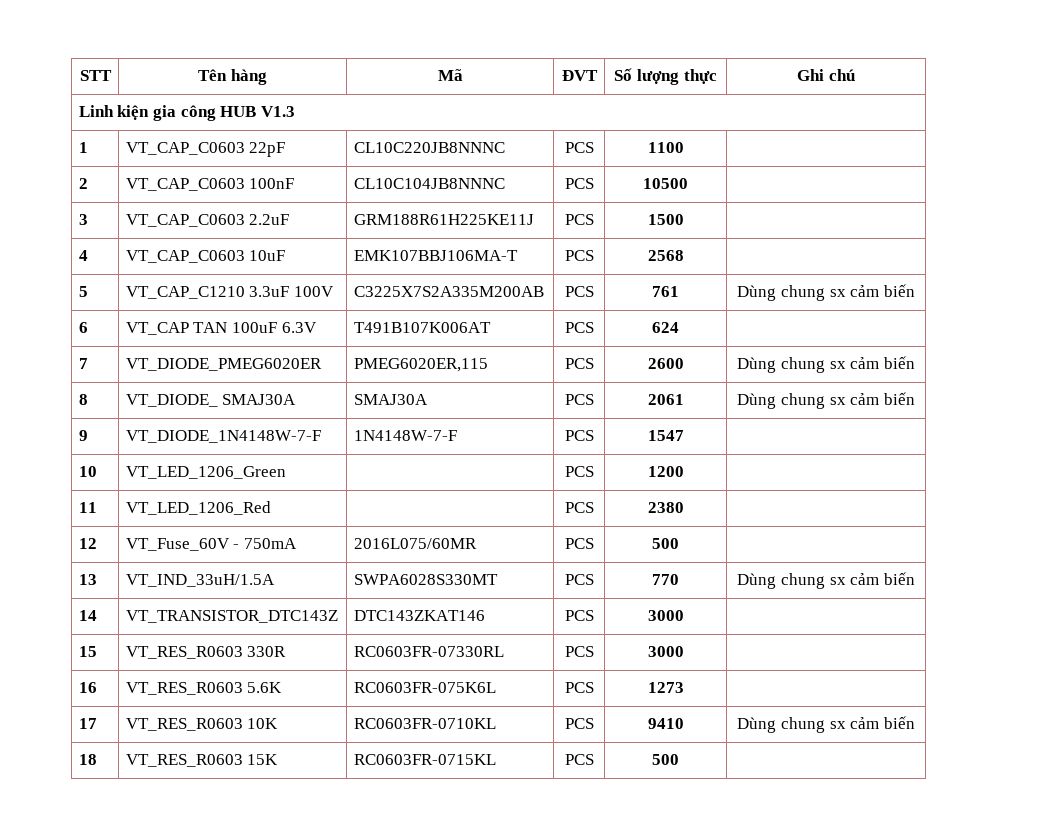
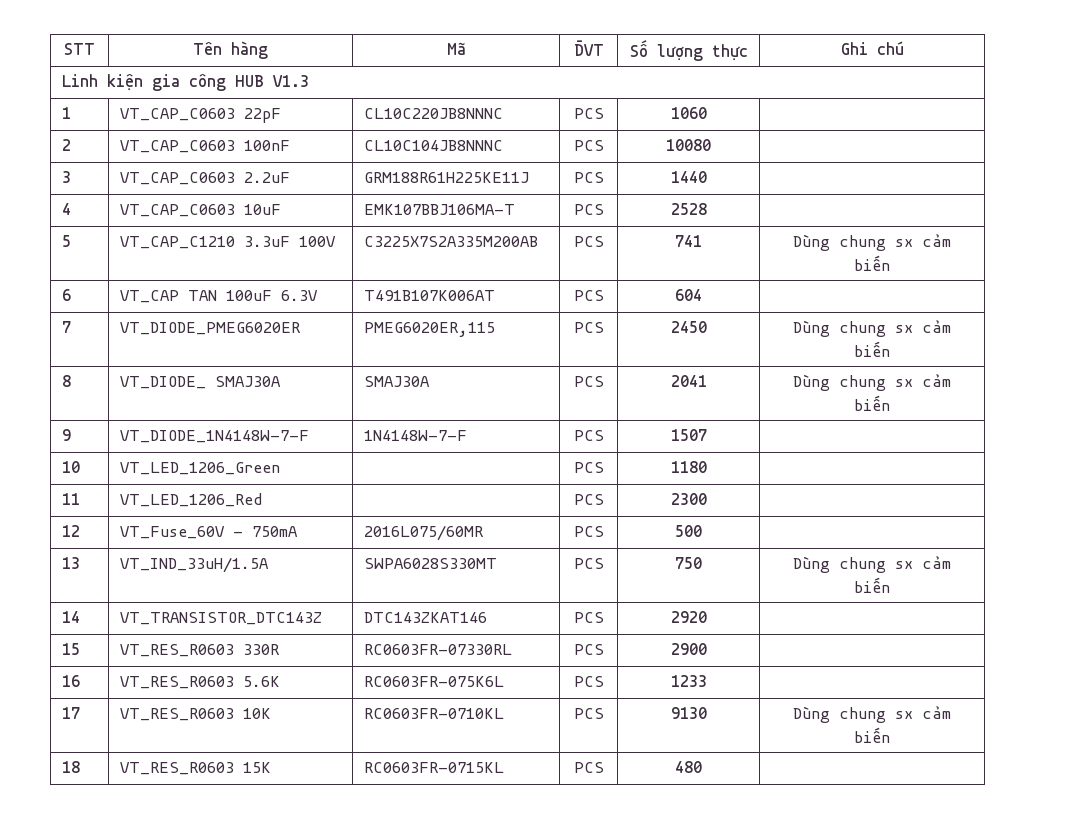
- 1 | VT_CAP_C0603 22pF | CL10C220JB8NNNC | PCS | 1100 |
+ 1 | VT_CAP_C0603 22pF | CL10C220JB8NNNC | PCS | 1060 |
- 2 | VT_CAP_C0603 100nF | CL10C104JB8NNNC | PCS | 10500 |
+ 2 | VT_CAP_C0603 100nF | CL10C104JB8NNNC | PCS | 10080 |
- 3 | VT_CAP_C0603 2.2uF | GRM188R61H225KE11J | PCS | 1500 |
+ 3 | VT_CAP_C0603 2.2uF | GRM188R61H225KE11J | PCS | 1440 |
- 4 | VT_CAP_C0603 10uF | EMK107BBJ106MA-T | PCS | 2568 |
+ 4 | VT_CAP_C0603 10uF | EMK107BBJ106MA-T | PCS | 2528 |
- 5 | VT_CAP_C1210 3.3uF 100V | C3225X7S2A335M200AB | PCS | 761 | Dùng chung sx cảm biến
+ 5 | VT_CAP_C1210 3.3uF 100V | C3225X7S2A335M200AB | PCS | 741 | Dùng chung sx cảm biến
- 6 | VT_CAP TAN 100uF 6.3V | T491B107K006AT | PCS | 624 |
+ 6 | VT_CAP TAN 100uF 6.3V | T491B107K006AT | PCS | 604 |
- 7 | VT_DIODE_PMEG6020ER | PMEG6020ER,115 | PCS | 2600 | Dùng chung sx cảm biến
+ 7 | VT_DIODE_PMEG6020ER | PMEG6020ER,115 | PCS | 2450 | Dùng chung sx cảm biến
- 8 | VT_DIODE_ SMAJ30A | SMAJ30A | PCS | 2061 | Dùng chung sx cảm biến
+ 8 | VT_DIODE_ SMAJ30A | SMAJ30A | PCS | 2041 | Dùng chung sx cảm biến
- 9 | VT_DIODE_1N4148W-7-F | 1N4148W-7-F | PCS | 1547 |
+ 9 | VT_DIODE_1N4148W-7-F | 1N4148W-7-F | PCS | 1507 |
- 10 | VT_LED_1206_Green | | PCS | 1200 |
+ 10 | VT_LED_1206_Green | | PCS | 1180 |
- 11 | VT_LED_1206_Red | | PCS | 2380 |
+ 11 | VT_LED_1206_Red | | PCS | 2300 |
- 13 | VT_IND_33uH/1.5A | SWPA6028S330MT | PCS | 770 | Dùng chung sx cảm biến
+ 13 | VT_IND_33uH/1.5A | SWPA6028S330MT | PCS | 750 | Dùng chung sx cảm biến
- 14 | VT_TRANSISTOR_DTC143Z | DTC143ZKAT146 | PCS | 3000 |
+ 14 | VT_TRANSISTOR_DTC143Z | DTC143ZKAT146 | PCS | 2920 |
- 15 | VT_RES_R0603 330R | RC0603FR-07330RL | PCS | 3000 |
+ 15 | VT_RES_R0603 330R | RC0603FR-07330RL | PCS | 2900 |
- 16 | VT_RES_R0603 5.6K | RC0603FR-075K6L | PCS | 1273 |
+ 16 | VT_RES_R0603 5.6K | RC0603FR-075K6L | PCS | 1233 |
- 17 | VT_RES_R0603 10K | RC0603FR-0710KL | PCS | 9410 | Dùng chung sx cảm biến
+ 17 | VT_RES_R0603 10K | RC0603FR-0710KL | PCS | 9130 | Dùng chung sx cảm biến
- 18 | VT_RES_R0603 15K | RC0603FR-0715KL | PCS | 500 |
+ 18 | VT_RES_R0603 15K | RC0603FR-0715KL | PCS | 480 |

